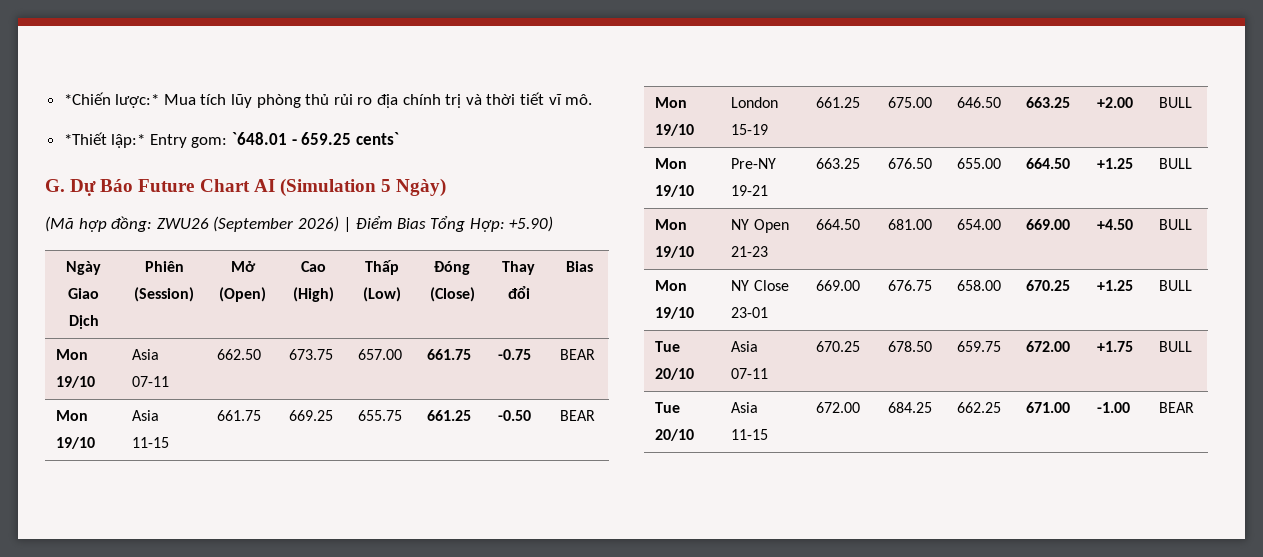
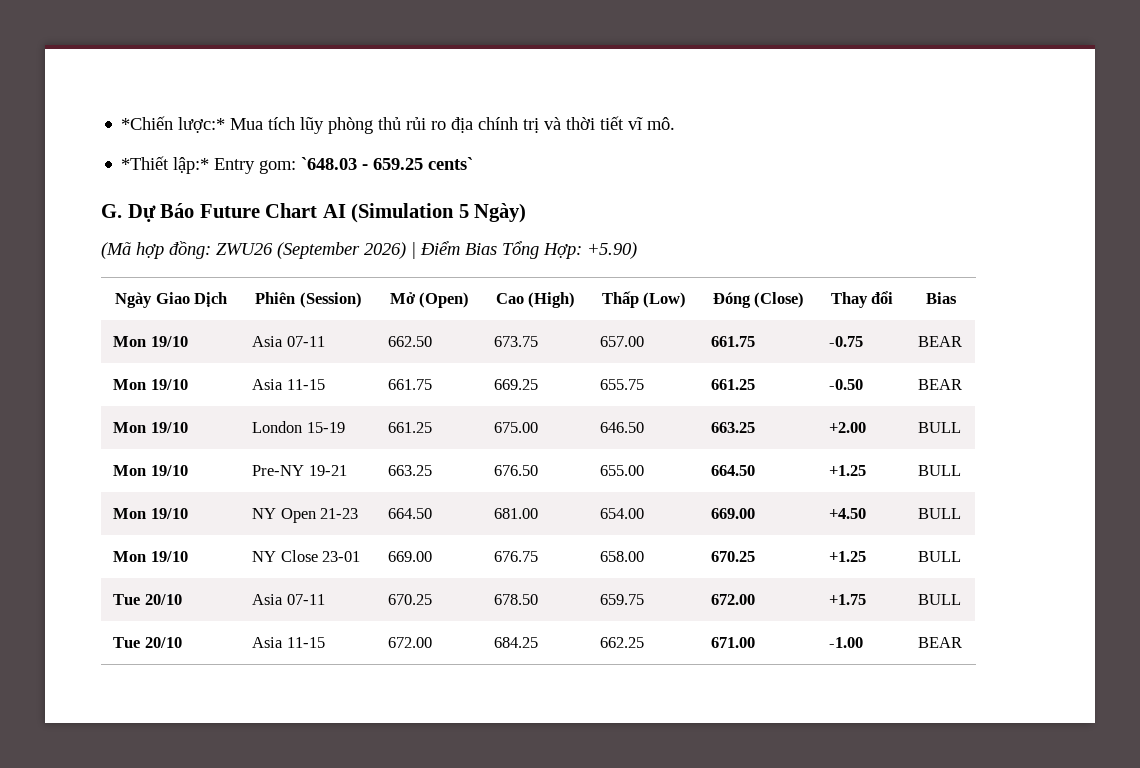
- *Thiết lập:* Entry gom: `648.01 - 659.25 cents`
+ *Thiết lập:* Entry gom: `648.03 - 659.25 cents`

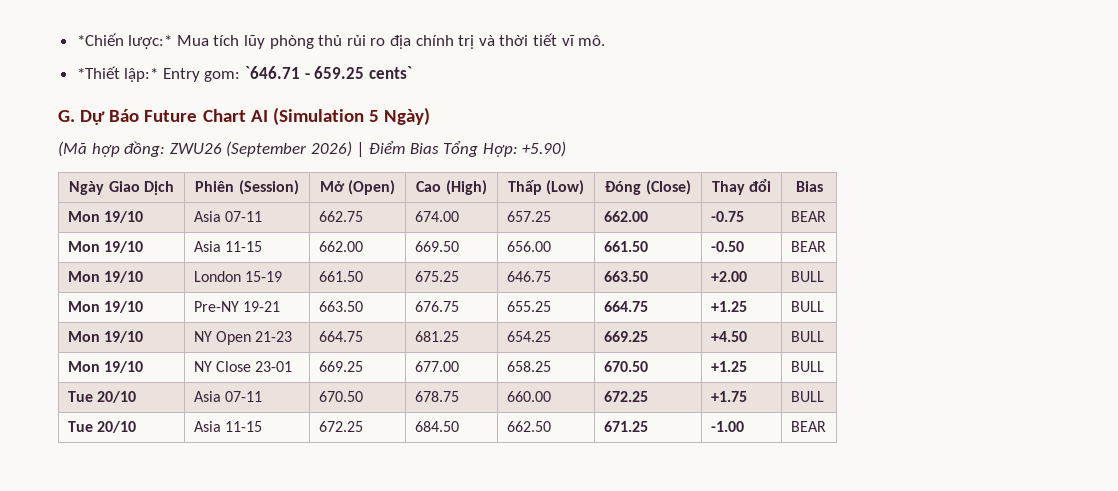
- *Thiết lập:* Entry gom: `648.03 - 659.25 cents`
+ *Thiết lập:* Entry gom: `646.71 - 659.25 cents`
- Mon 19/10 | Asia 07-11 | 662.50 | 673.75 | 657.00 | 661.75 | -0.75 | BEAR
+ Mon 19/10 | Asia 07-11 | 662.75 | 674.00 | 657.25 | 662.00 | -0.75 | BEAR
- Mon 19/10 | Asia 11-15 | 661.75 | 669.25 | 655.75 | 661.25 | -0.50 | BEAR
+ Mon 19/10 | Asia 11-15 | 662.00 | 669.50 | 656.00 | 661.50 | -0.50 | BEAR
- Mon 19/10 | London 15-19 | 661.25 | 675.00 | 646.50 | 663.25 | +2.00 | BULL
+ Mon 19/10 | London 15-19 | 661.50 | 675.25 | 646.75 | 663.50 | +2.00 | BULL
- Mon 19/10 | Pre-NY 19-21 | 663.25 | 676.50 | 655.00 | 664.50 | +1.25 | BULL
+ Mon 19/10 | Pre-NY 19-21 | 663.50 | 676.75 | 655.25 | 664.75 | +1.25 | BULL
- Mon 19/10 | NY Open 21-23 | 664.50 | 681.00 | 654.00 | 669.00 | +4.50 | BULL
+ Mon 19/10 | NY Open 21-23 | 664.75 | 681.25 | 654.25 | 669.25 | +4.50 | BULL
- Mon 19/10 | NY Close 23-01 | 669.00 | 676.75 | 658.00 | 670.25 | +1.25 | BULL
+ Mon 19/10 | NY Close 23-01 | 669.25 | 677.00 | 658.25 | 670.50 | +1.25 | BULL
- Tue 20/10 | Asia 07-11 | 670.25 | 678.50 | 659.75 | 672.00 | +1.75 | BULL
+ Tue 20/10 | Asia 07-11 | 670.50 | 678.75 | 660.00 | 672.25 | +1.75 | BULL
- Tue 20/10 | Asia 11-15 | 672.00 | 684.25 | 662.25 | 671.00 | -1.00 | BEAR
+ Tue 20/10 | Asia 11-15 | 672.25 | 684.50 | 662.50 | 671.25 | -1.00 | BEAR

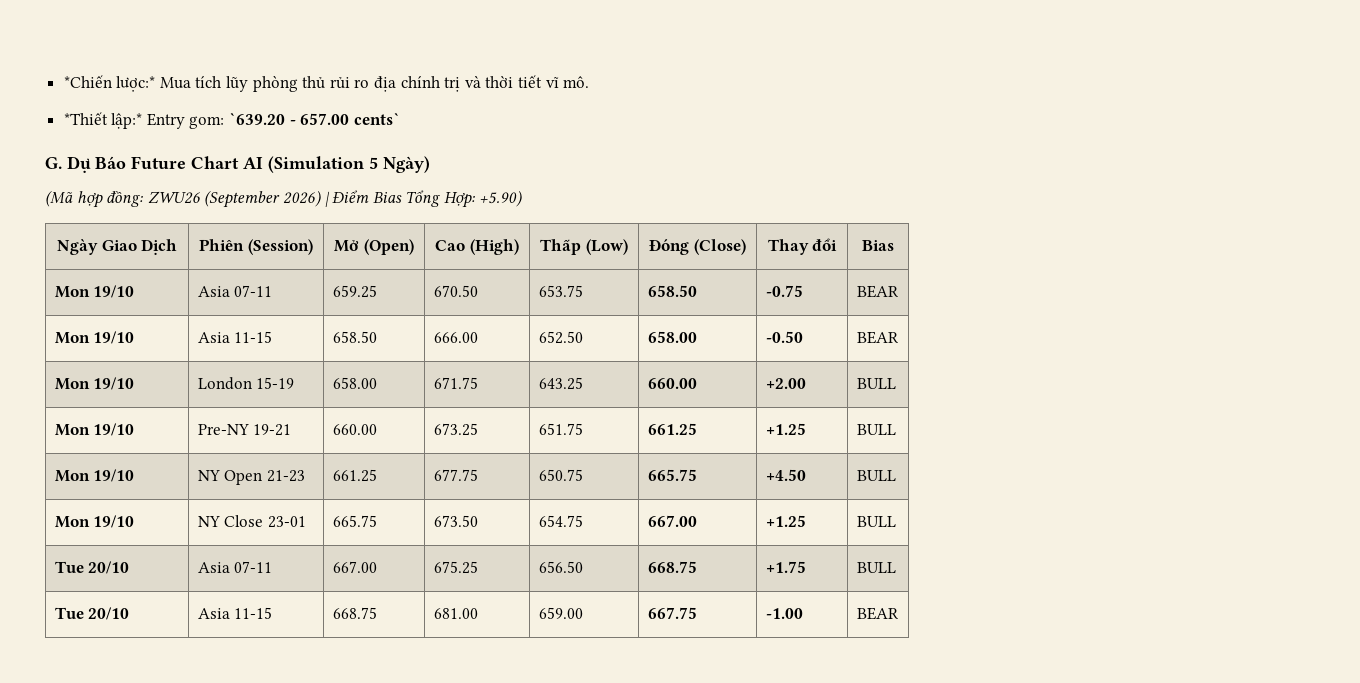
- *Thiết lập:* Entry gom: `646.71 - 659.25 cents`
+ *Thiết lập:* Entry gom: `639.20 - 657.00 cents`
- Mon 19/10 | Asia 07-11 | 662.75 | 674.00 | 657.25 | 662.00 | -0.75 | BEAR
+ Mon 19/10 | Asia 07-11 | 659.25 | 670.50 | 653.75 | 658.50 | -0.75 | BEAR
- Mon 19/10 | Asia 11-15 | 662.00 | 669.50 | 656.00 | 661.50 | -0.50 | BEAR
+ Mon 19/10 | Asia 11-15 | 658.50 | 666.00 | 652.50 | 658.00 | -0.50 | BEAR
- Mon 19/10 | London 15-19 | 661.50 | 675.25 | 646.75 | 663.50 | +2.00 | BULL
+ Mon 19/10 | London 15-19 | 658.00 | 671.75 | 643.25 | 660.00 | +2.00 | BULL
- Mon 19/10 | Pre-NY 19-21 | 663.50 | 676.75 | 655.25 | 664.75 | +1.25 | BULL
+ Mon 19/10 | Pre-NY 19-21 | 660.00 | 673.25 | 651.75 | 661.25 | +1.25 | BULL
- Mon 19/10 | NY Open 21-23 | 664.75 | 681.25 | 654.25 | 669.25 | +4.50 | BULL
+ Mon 19/10 | NY Open 21-23 | 661.25 | 677.75 | 650.75 | 665.75 | +4.50 | BULL
- Mon 19/10 | NY Close 23-01 | 669.25 | 677.00 | 658.25 | 670.50 | +1.25 | BULL
+ Mon 19/10 | NY Close 23-01 | 665.75 | 673.50 | 654.75 | 667.00 | +1.25 | BULL
- Tue 20/10 | Asia 07-11 | 670.50 | 678.75 | 660.00 | 672.25 | +1.75 | BULL
+ Tue 20/10 | Asia 07-11 | 667.00 | 675.25 | 656.50 | 668.75 | +1.75 | BULL
- Tue 20/10 | Asia 11-15 | 672.25 | 684.50 | 662.50 | 671.25 | -1.00 | BEAR
+ Tue 20/10 | Asia 11-15 | 668.75 | 681.00 | 659.00 | 667.75 | -1.00 | BEAR

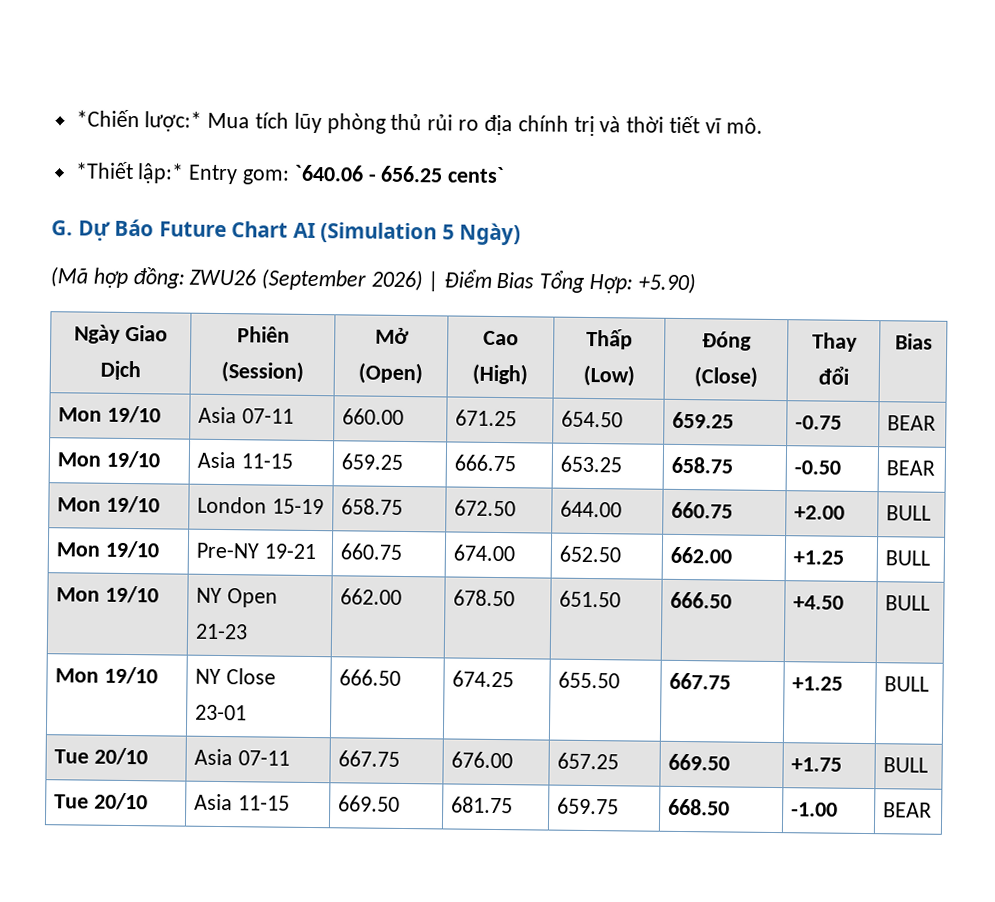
- *Thiết lập:* Entry gom: `639.20 - 657.00 cents`
+ *Thiết lập:* Entry gom: `640.06 - 656.25 cents`
- Mon 19/10 | Asia 07-11 | 659.25 | 670.50 | 653.75 | 658.50 | -0.75 | BEAR
+ Mon 19/10 | Asia 07-11 | 660.00 | 671.25 | 654.50 | 659.25 | -0.75 | BEAR
- Mon 19/10 | Asia 11-15 | 658.50 | 666.00 | 652.50 | 658.00 | -0.50 | BEAR
+ Mon 19/10 | Asia 11-15 | 659.25 | 666.75 | 653.25 | 658.75 | -0.50 | BEAR
- Mon 19/10 | London 15-19 | 658.00 | 671.75 | 643.25 | 660.00 | +2.00 | BULL
+ Mon 19/10 | London 15-19 | 658.75 | 672.50 | 644.00 | 660.75 | +2.00 | BULL
- Mon 19/10 | Pre-NY 19-21 | 660.00 | 673.25 | 651.75 | 661.25 | +1.25 | BULL
+ Mon 19/10 | Pre-NY 19-21 | 660.75 | 674.00 | 652.50 | 662.00 | +1.25 | BULL
- Mon 19/10 | NY Open 21-23 | 661.25 | 677.75 | 650.75 | 665.75 | +4.50 | BULL
+ Mon 19/10 | NY Open 21-23 | 662.00 | 678.50 | 651.50 | 666.50 | +4.50 | BULL
- Mon 19/10 | NY Close 23-01 | 665.75 | 673.50 | 654.75 | 667.00 | +1.25 | BULL
+ Mon 19/10 | NY Close 23-01 | 666.50 | 674.25 | 655.50 | 667.75 | +1.25 | BULL
- Tue 20/10 | Asia 07-11 | 667.00 | 675.25 | 656.50 | 668.75 | +1.75 | BULL
+ Tue 20/10 | Asia 07-11 | 667.75 | 676.00 | 657.25 | 669.50 | +1.75 | BULL
- Tue 20/10 | Asia 11-15 | 668.75 | 681.00 | 659.00 | 667.75 | -1.00 | BEAR
+ Tue 20/10 | Asia 11-15 | 669.50 | 681.75 | 659.75 | 668.50 | -1.00 | BEAR

